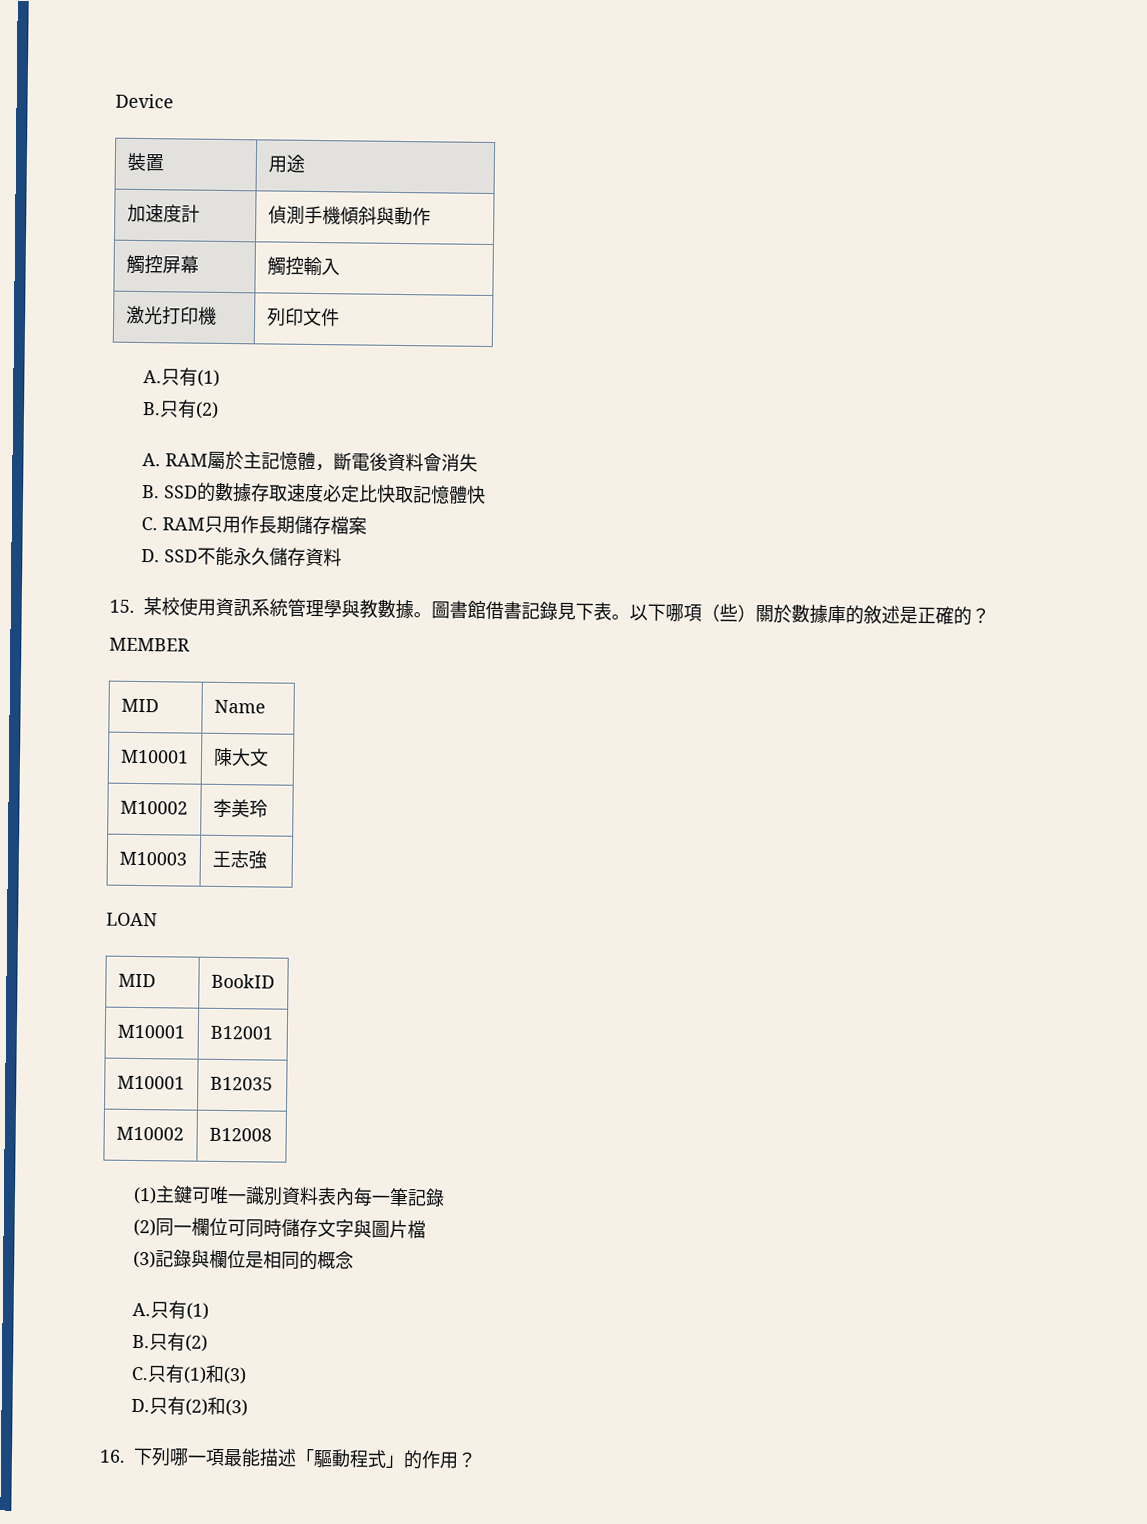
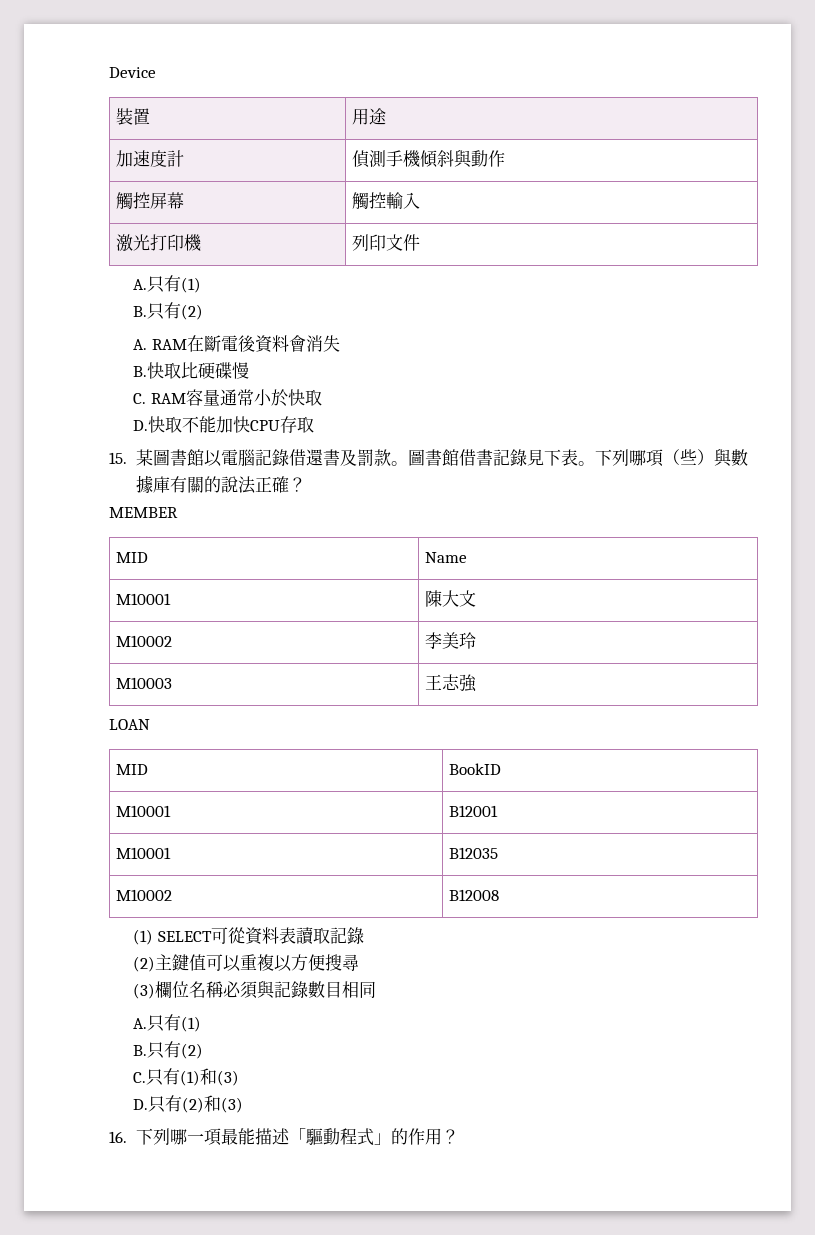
- A. RAM屬於主記憶體，斷電後資料會消失
+ A. RAM在斷電後資料會消失
- B. SSD的數據存取速度必定比快取記憶體快
- C. RAM只用作長期儲存檔案
- D. SSD不能永久儲存資料
- 15.某校使用資訊系統管理學與教數據。
+ B.快取比硬碟慢
+ C. RAM容量通常小於快取
+ D.快取不能加快CPU存取
+ 15.某圖書館以電腦記錄借還書及罰款。
- 以下哪項（些）關於數據庫的敘述是正確的？
+ 下列哪項（些）與數據庫有關的說法正確？
- (1)主鍵可唯一識別資料表內每一筆記錄
- (2)同一欄位可同時儲存文字與圖片檔
- (3)記錄與欄位是相同的概念
+ (1) SELECT可從資料表讀取記錄
+ (2)主鍵值可以重複以方便搜尋
+ (3)欄位名稱必須與記錄數目相同

